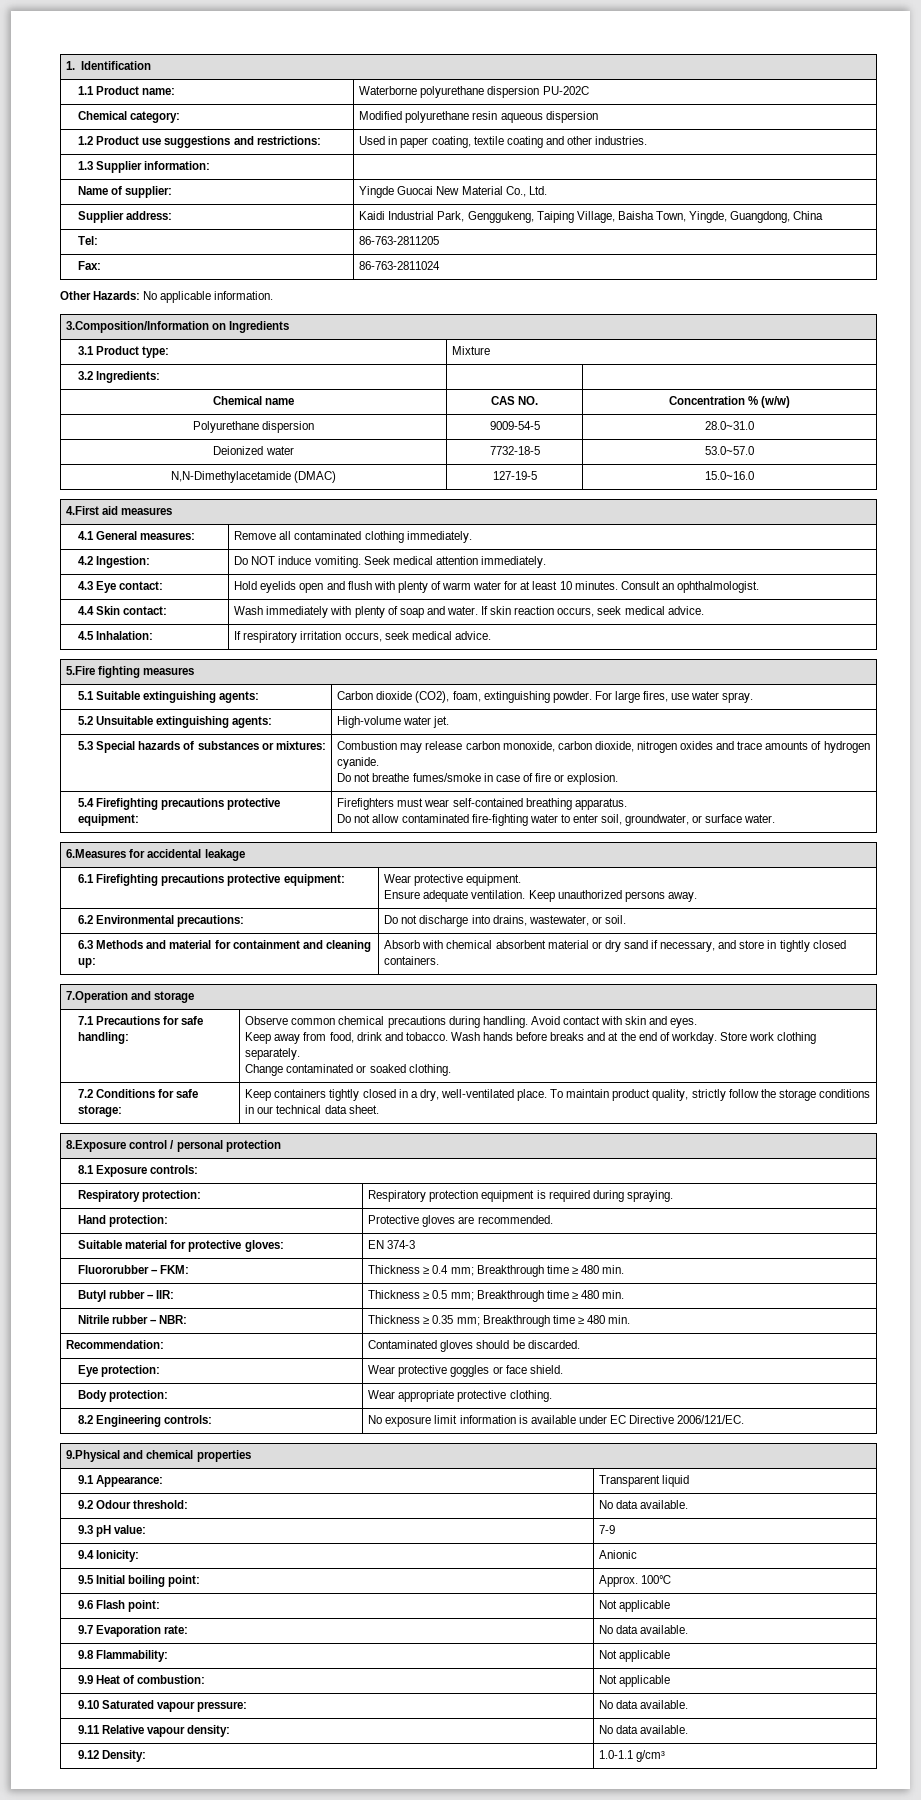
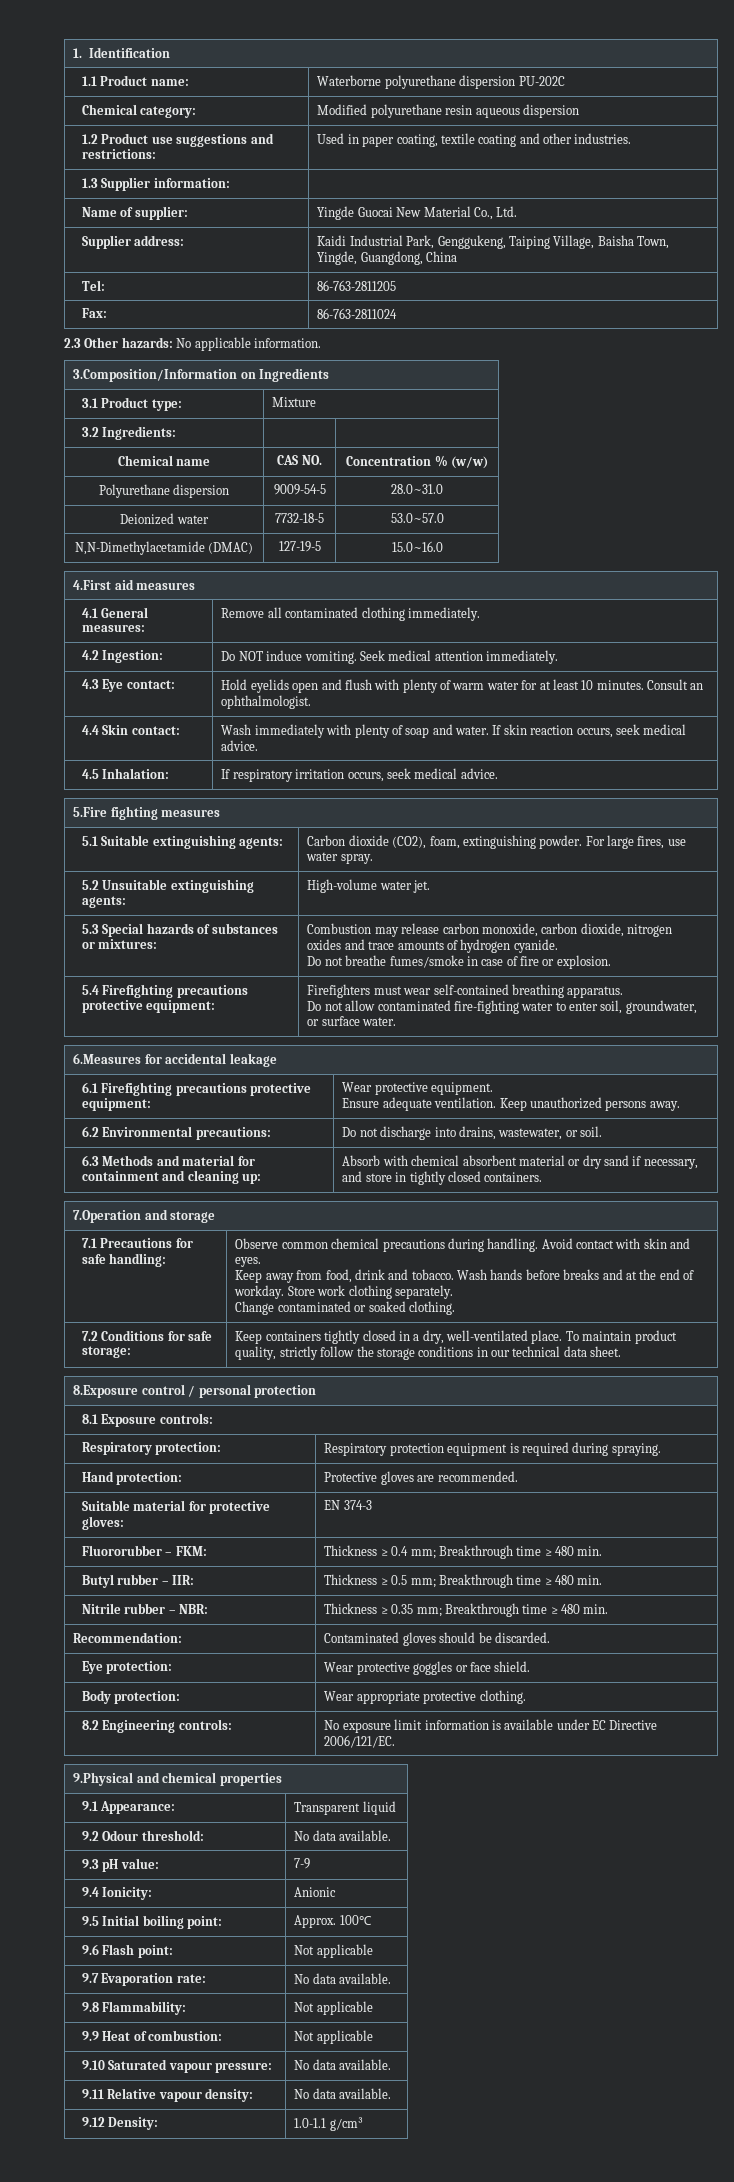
- Other Hazards: No applicable information.
+ 2.3 Other hazards: No applicable information.

